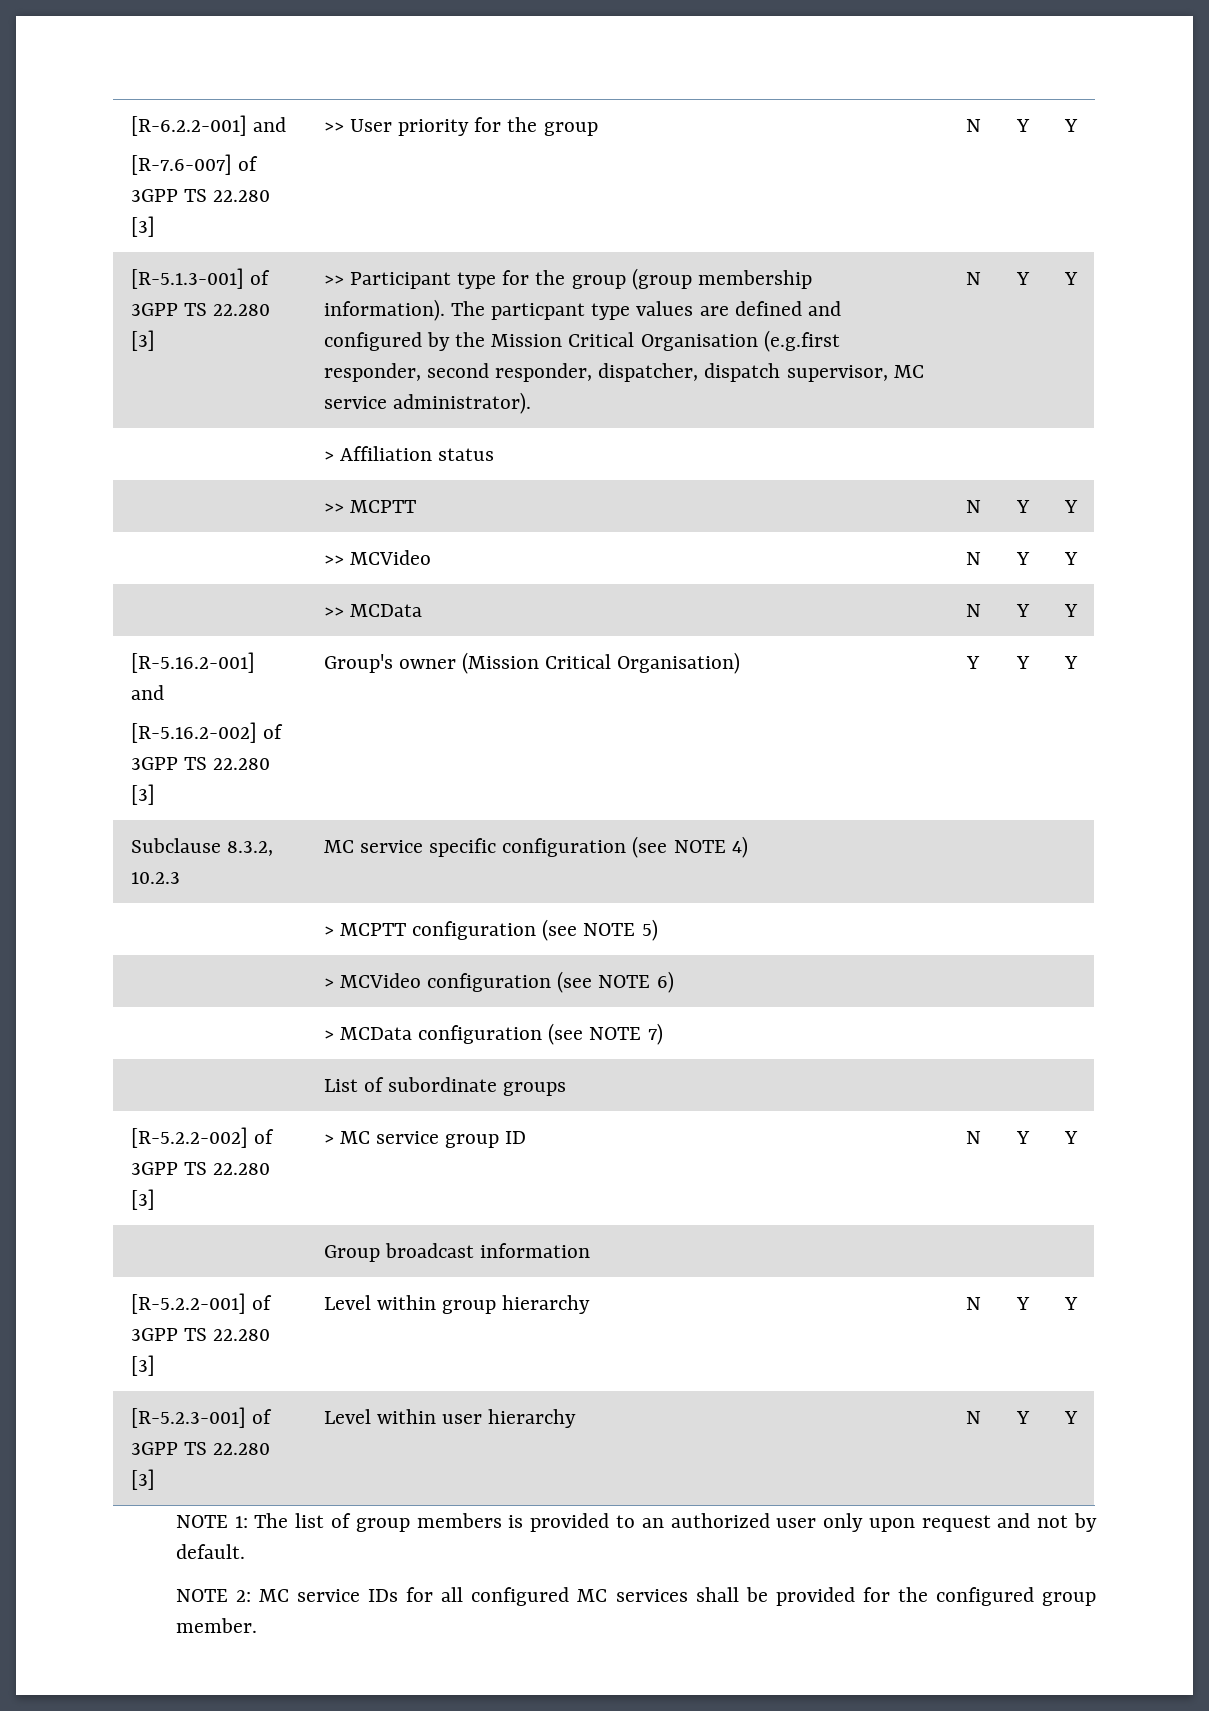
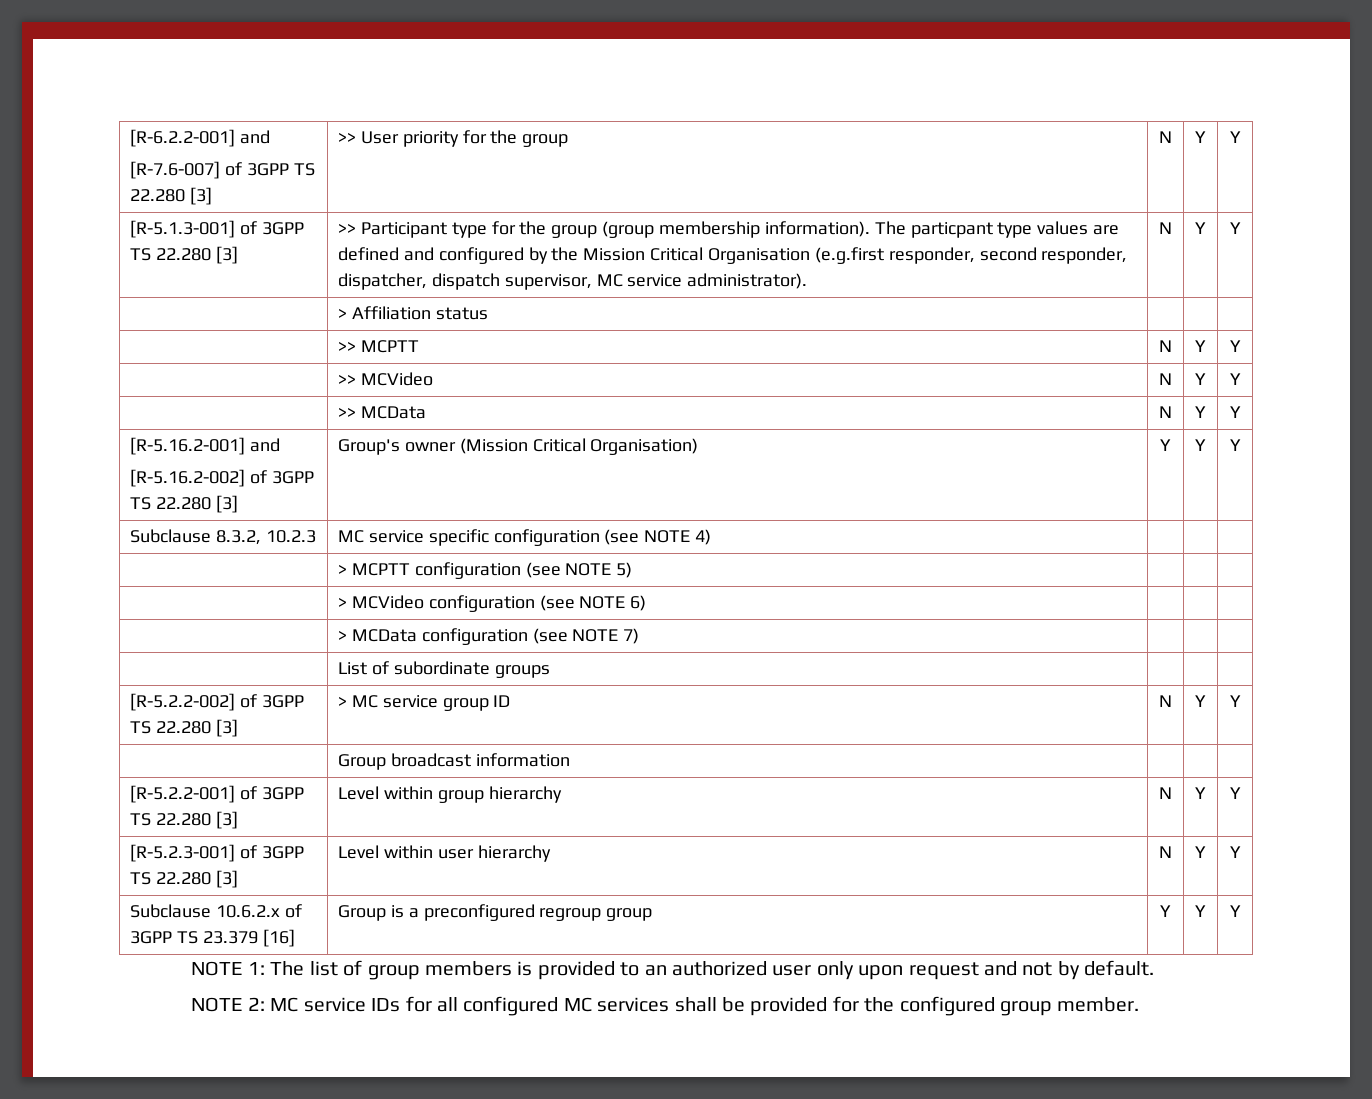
+ Subclause 10.6.2.x of 3GPP TS 23.379 [16] | Group is a preconfigured regroup group | Y | Y | Y

